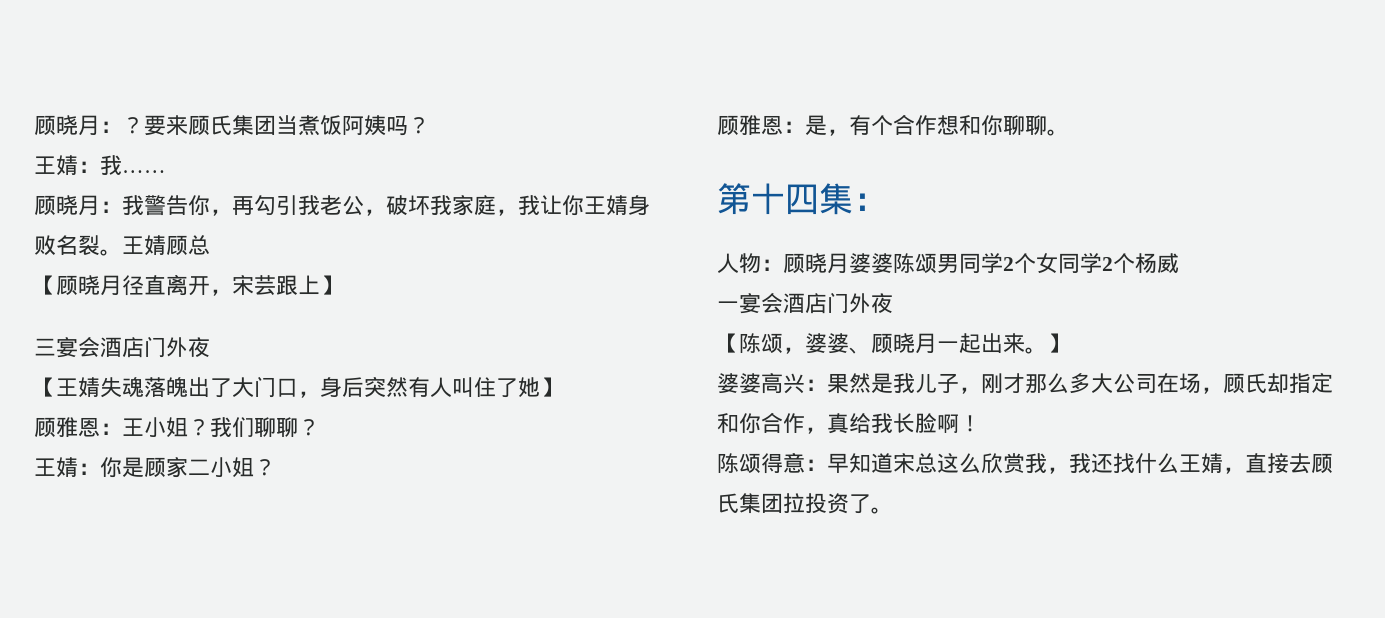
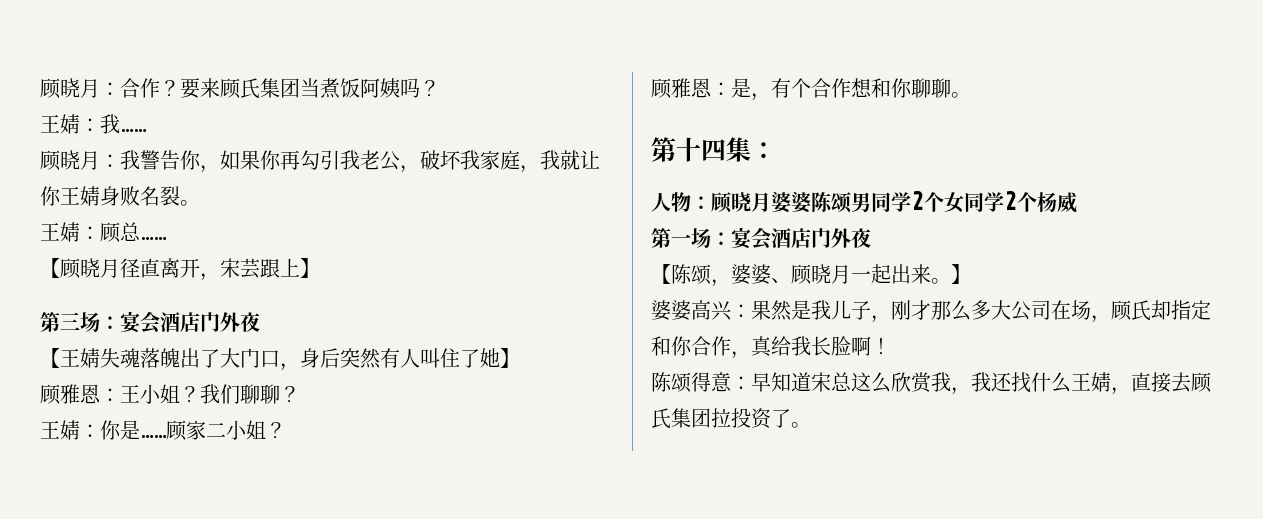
- 顾晓月：？
+ 顾晓月：合作？
- 顾晓月：我警告你，再勾引我老公，破坏我家庭，我让你王婧身败名裂。王婧顾总
+ 顾晓月：我警告你，如果你再勾引我老公，破坏我家庭，我就让你王婧身败名裂。
+ 王婧：顾总……
- 三宴会酒店门外夜
+ 第三场：宴会酒店门外夜
- 王婧：你是顾家二小姐？
+ 王婧：你是……顾家二小姐？
- 一宴会酒店门外夜
+ 第一场：宴会酒店门外夜

